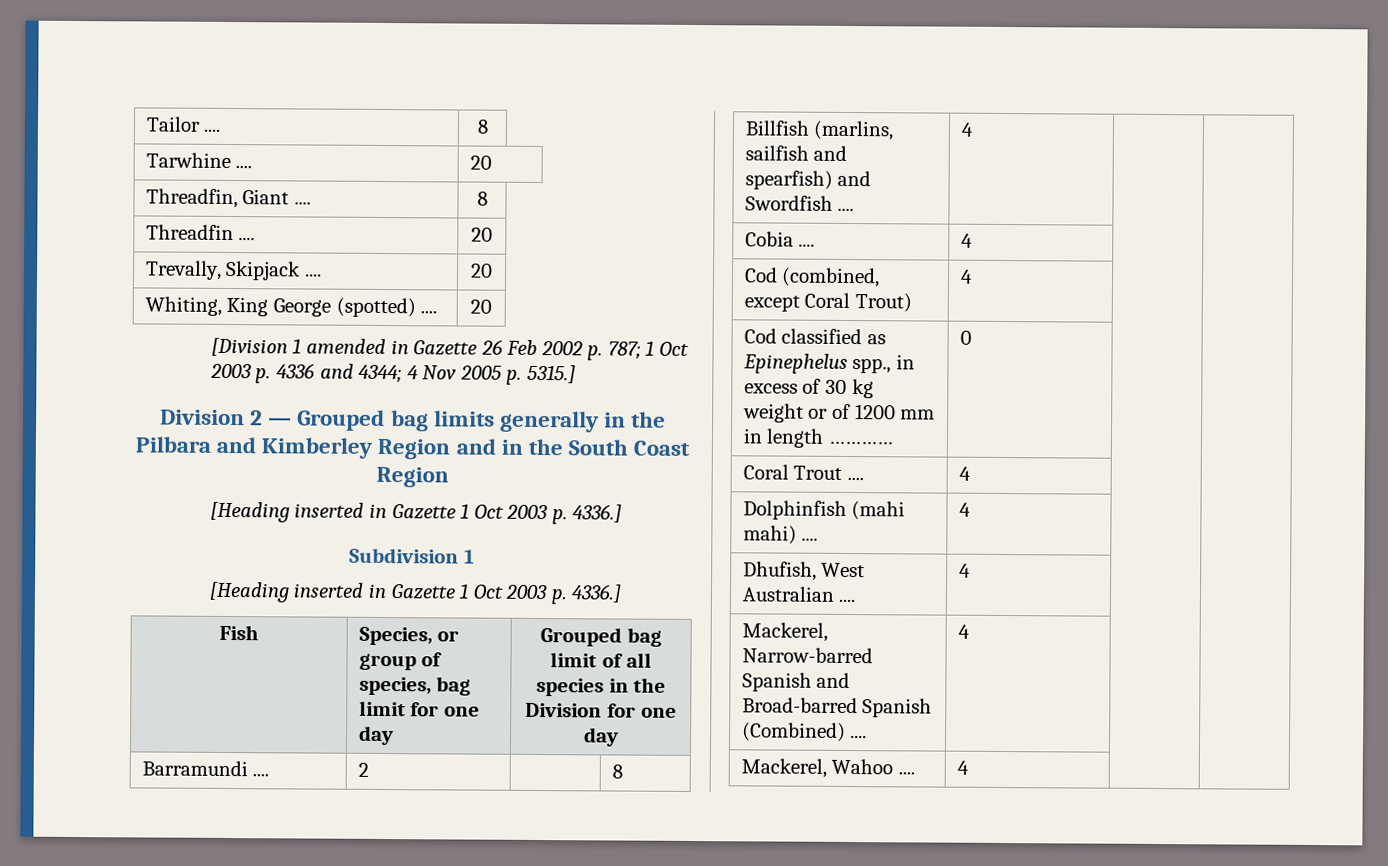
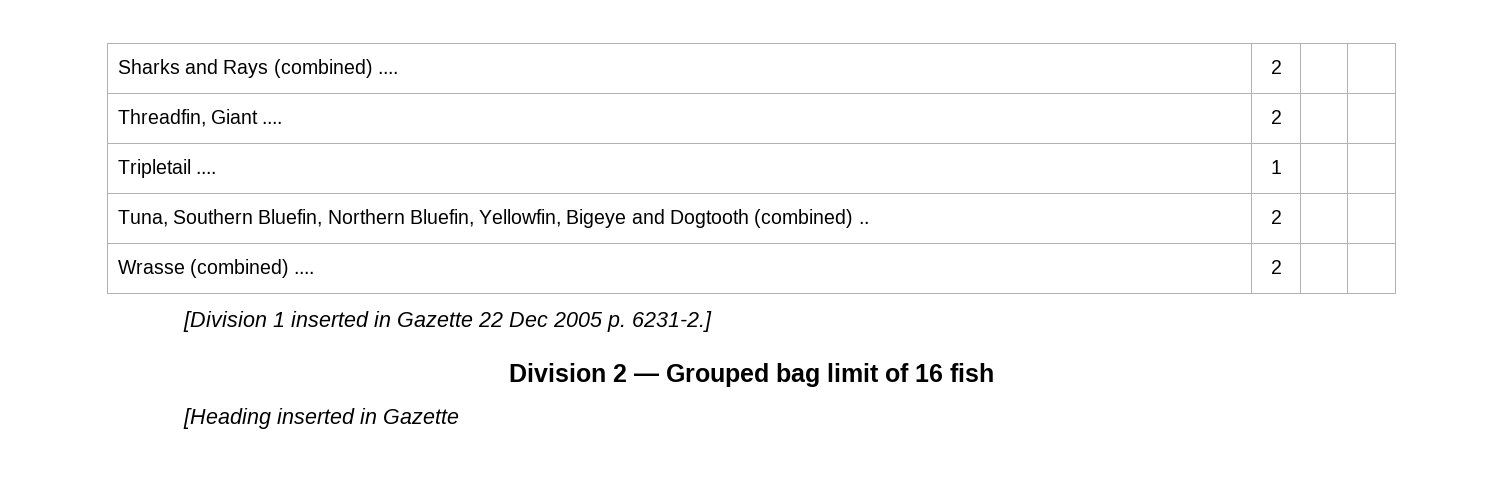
- Tailor .... | 8
- Tarwhine .... | 20
+ Sharks and Rays (combined) .... | 2 | |
- Threadfin, Giant .... | 8
- Threadfin .... | 20
- Trevally, Skipjack .... | 20
- Whiting, King George (spotted) .... | 20
+ Threadfin, Giant .... | 2 | |
+ Tripletail .... | 1 | |
+ Tuna, Southern Bluefin, Northern Bluefin, Yellowfin, Bigeye and Dogtooth (combined) .. | 2 | |
+ Wrasse (combined) .... | 2 | |
- [Division 1 amended in Gazette 26 Feb 2002 p. 787; 1 Oct 2003 p. 4336 and 4344; 4 Nov 2005 p. 5315.]
+ [Division 1 inserted in Gazette 22 Dec 2005 p. 6231-2.]
- Division 2 — Grouped bag limits generally in the Pilbara and Kimberley Region and in the South Coast Region
- [Heading inserted in Gazette 1 Oct 2003 p. 4336.]
- Subdivision 1
- [Heading inserted in Gazette 1 Oct 2003 p. 4336.]
- Fish | Species, or group of species, bag limit for one day | Grouped bag limit of all species in the Division for one day
- Barramundi .... | 2 | | 8
- Billfish (marlins, sailfish and spearfish) and Swordfish .... | 4 | |
- Cobia .... | 4 | |
- Cod (combined, except Coral Trout) | 4 | |
- Cod classified as Epinephelus spp., in excess of 30 kg weight or of 1200 mm in length ………… | 0 | |
- Coral Trout .... | 4 | |
- Dolphinfish (mahi mahi) .... | 4 | |
- Dhufish, West Australian .... | 4 | |
- Mackerel, Narrow-barred Spanish and Broad-barred Spanish (Combined) .... | 4 | |
- Mackerel, Wahoo .... | 4 | |
+ Division 2 — Grouped bag limit of 16 fish
+ [Heading inserted in Gazette

